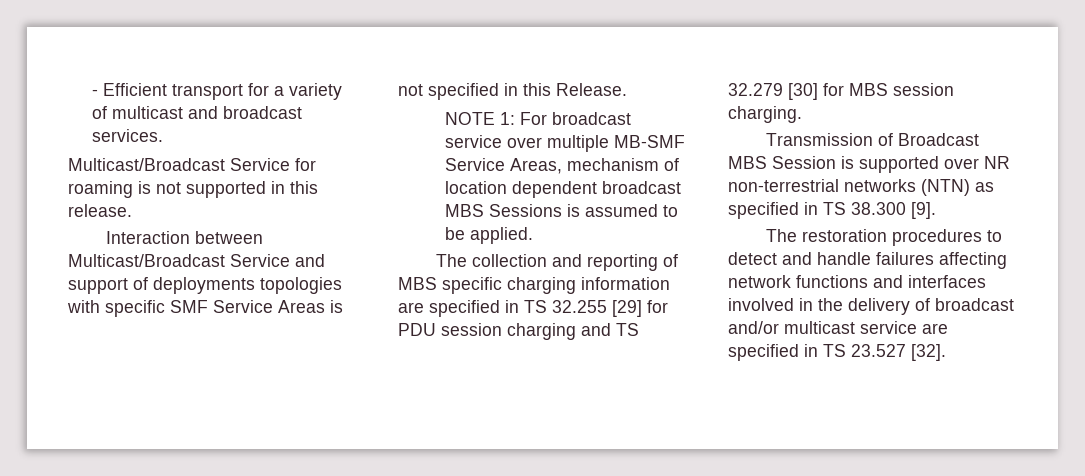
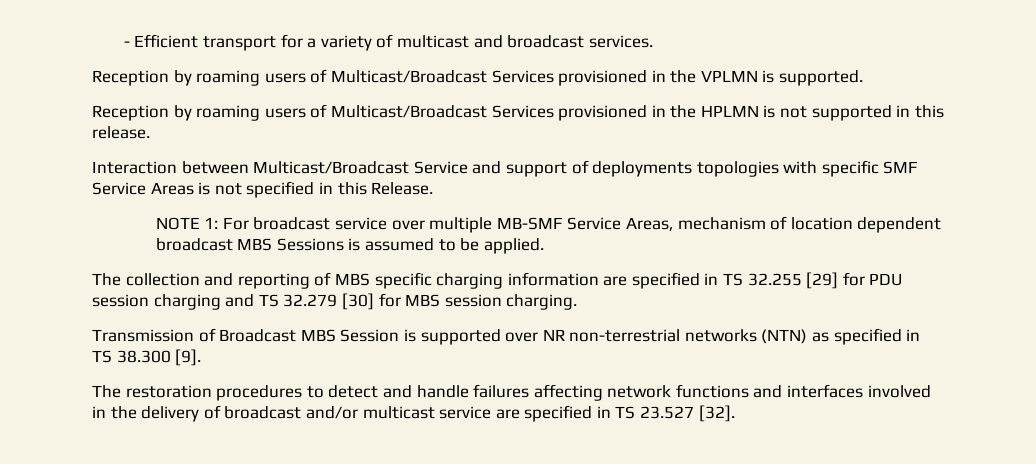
- Multicast/Broadcast Service for roaming is not supported in this release.
+ Reception by roaming users of Multicast/Broadcast Services provisioned in the VPLMN is supported.
+ Reception by roaming users of Multicast/Broadcast Services provisioned in the HPLMN is not supported in this release.

